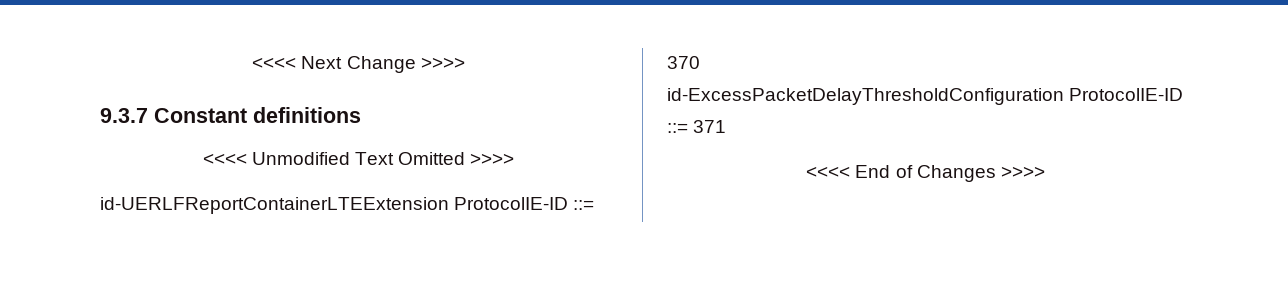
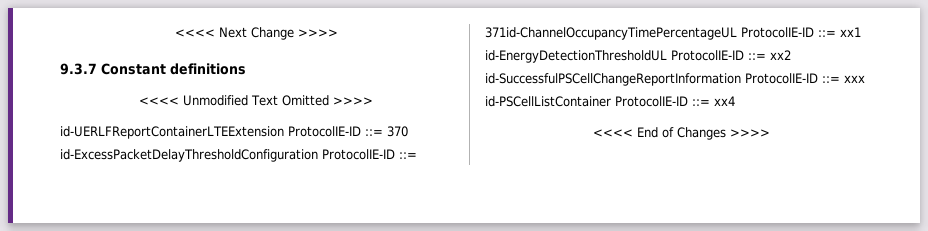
- id-ExcessPacketDelayThresholdConfiguration ProtocolIE-ID ::= 371
+ id-ExcessPacketDelayThresholdConfiguration ProtocolIE-ID ::= 371id-ChannelOccupancyTimePercentageUL ProtocolIE-ID ::= xx1
+ id-EnergyDetectionThresholdUL ProtocolIE-ID ::= xx2
+ id-SuccessfulPSCellChangeReportInformation ProtocolIE-ID ::= xxx
+ id-PSCellListContainer ProtocolIE-ID ::= xx4

